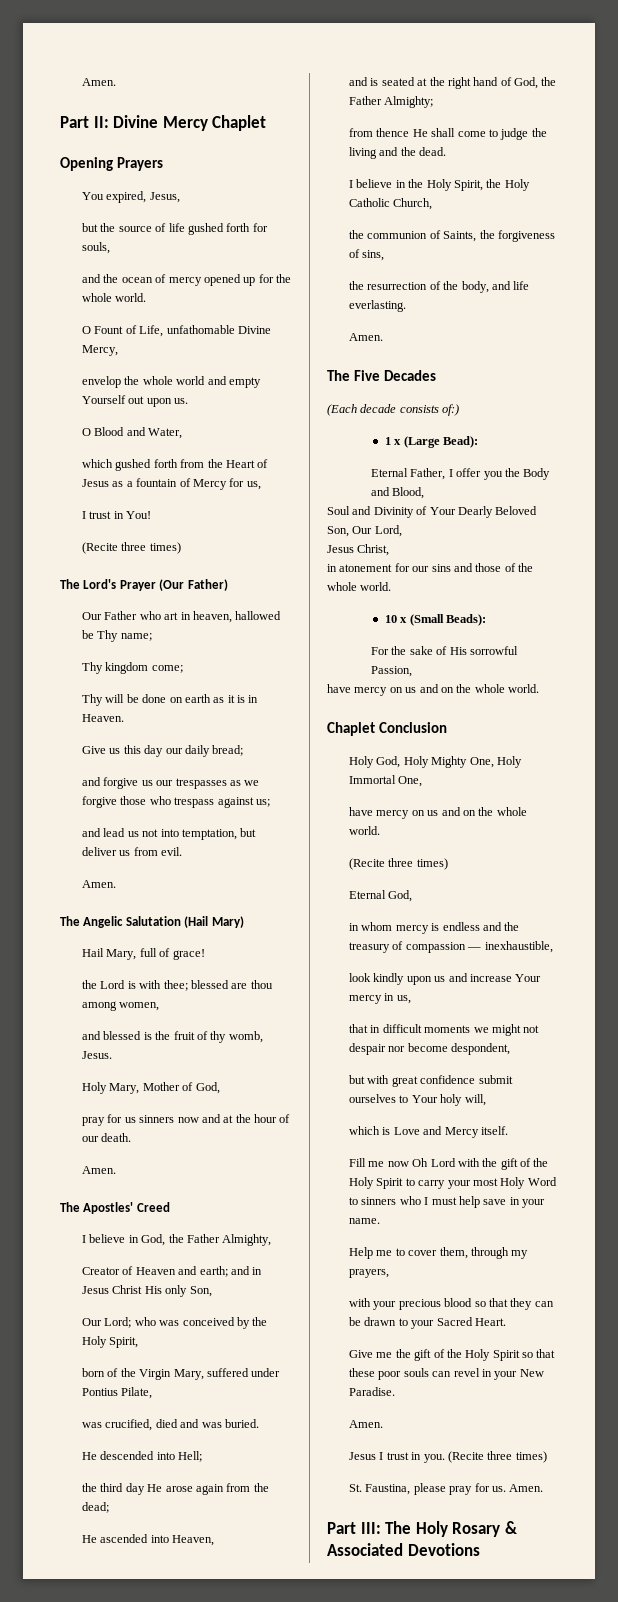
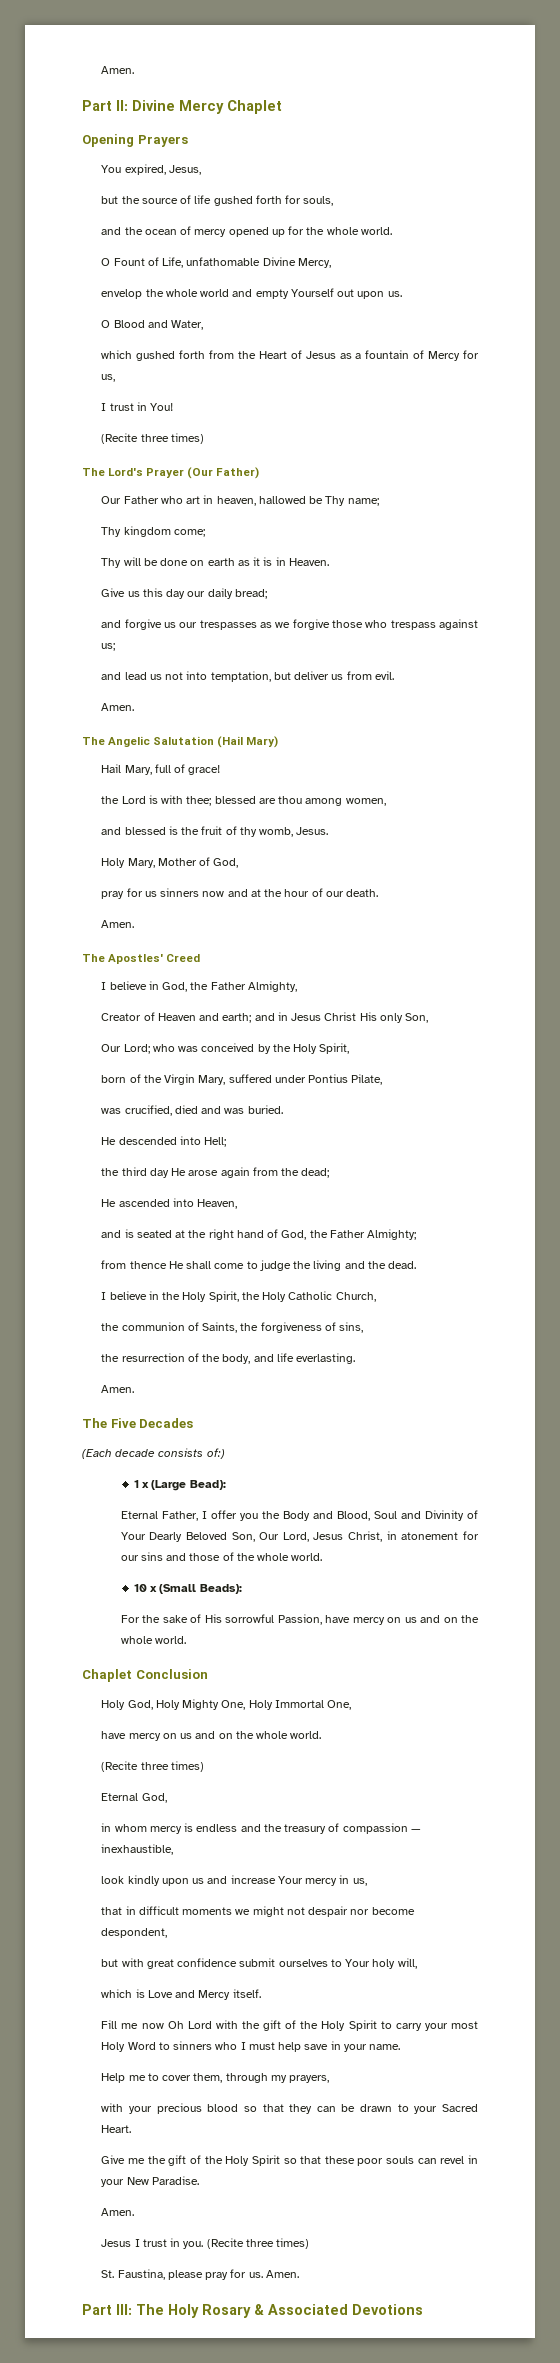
- Eternal Father, I offer you the Body and Blood,
- Soul and Divinity of Your Dearly Beloved Son, Our Lord,
- Jesus Christ,
- in atonement for our sins and those of the whole world.
+ Eternal Father, I offer you the Body and Blood, Soul and Divinity of Your Dearly Beloved Son, Our Lord, Jesus Christ, in atonement for our sins and those of the whole world.
- For the sake of His sorrowful Passion,
- have mercy on us and on the whole world.
+ For the sake of His sorrowful Passion, have mercy on us and on the whole world.

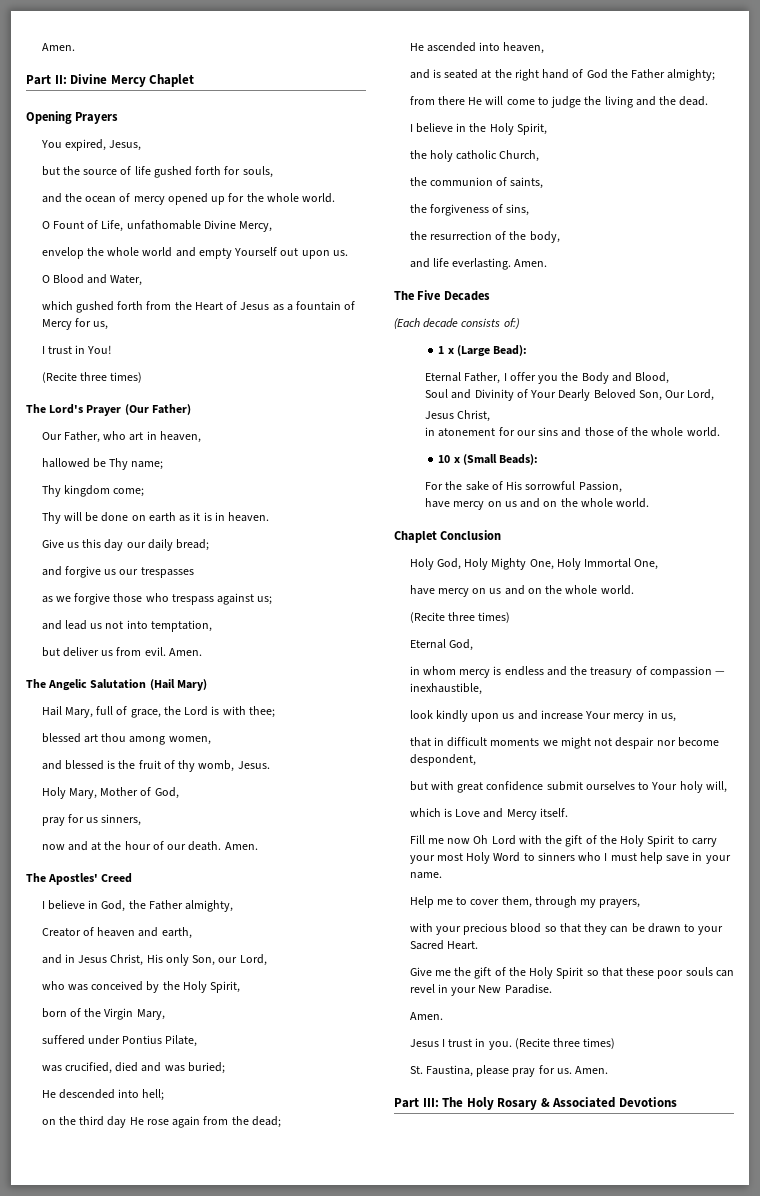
- Our Father who art in heaven, hallowed be Thy name;
+ Our Father, who art in heaven,
+ hallowed be Thy name;
- Thy will be done on earth as it is in Heaven.
+ Thy will be done on earth as it is in heaven.
- and forgive us our trespasses as we forgive those who trespass against us;
+ and forgive us our trespasses
+ as we forgive those who trespass against us;
- and lead us not into temptation, but deliver us from evil.
- Amen.
+ and lead us not into temptation,
+ but deliver us from evil. Amen.
- Hail Mary, full of grace!
- the Lord is with thee; blessed are thou among women,
+ Hail Mary, full of grace, the Lord is with thee;
+ blessed art thou among women,
- pray for us sinners now and at the hour of our death.
- Amen.
+ pray for us sinners,
+ now and at the hour of our death. Amen.
- I believe in God, the Father Almighty,
+ I believe in God, the Father almighty,
- Creator of Heaven and earth; and in Jesus Christ His only Son,
- Our Lord; who was conceived by the Holy Spirit,
+ Creator of heaven and earth,
+ and in Jesus Christ, His only Son, our Lord,
+ who was conceived by the Holy Spirit,
- born of the Virgin Mary, suffered under Pontius Pilate,
+ born of the Virgin Mary,
+ suffered under Pontius Pilate,
- was crucified, died and was buried.
+ was crucified, died and was buried;
- He descended into Hell;
- the third day He arose again from the dead;
+ He descended into hell;
+ on the third day He rose again from the dead;
- He ascended into Heaven,
+ He ascended into heaven,
- and is seated at the right hand of God, the Father Almighty;
- from thence He shall come to judge the living and the dead.
+ and is seated at the right hand of God the Father almighty;
+ from there He will come to judge the living and the dead.
- I believe in the Holy Spirit, the Holy Catholic Church,
+ I believe in the Holy Spirit,
+ the holy catholic Church,
- the communion of Saints, the forgiveness of sins,
+ the communion of saints,
+ the forgiveness of sins,
- the resurrection of the body, and life everlasting.
- Amen.
+ the resurrection of the body,
+ and life everlasting. Amen.
- Eternal Father, I offer you the Body and Blood, Soul and Divinity of Your Dearly Beloved Son, Our Lord, Jesus Christ, in atonement for our sins and those of the whole world.
+ Eternal Father, I offer you the Body and Blood,
+ Soul and Divinity of Your Dearly Beloved Son, Our Lord,
+ Jesus Christ,
+ in atonement for our sins and those of the whole world.
- For the sake of His sorrowful Passion, have mercy on us and on the whole world.
+ For the sake of His sorrowful Passion,
+ have mercy on us and on the whole world.

